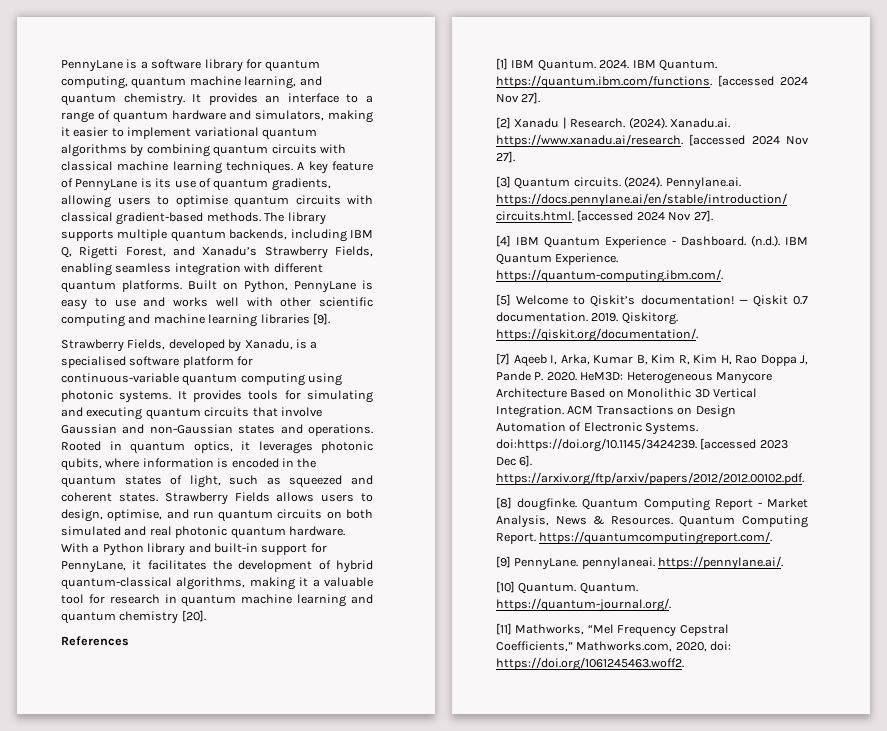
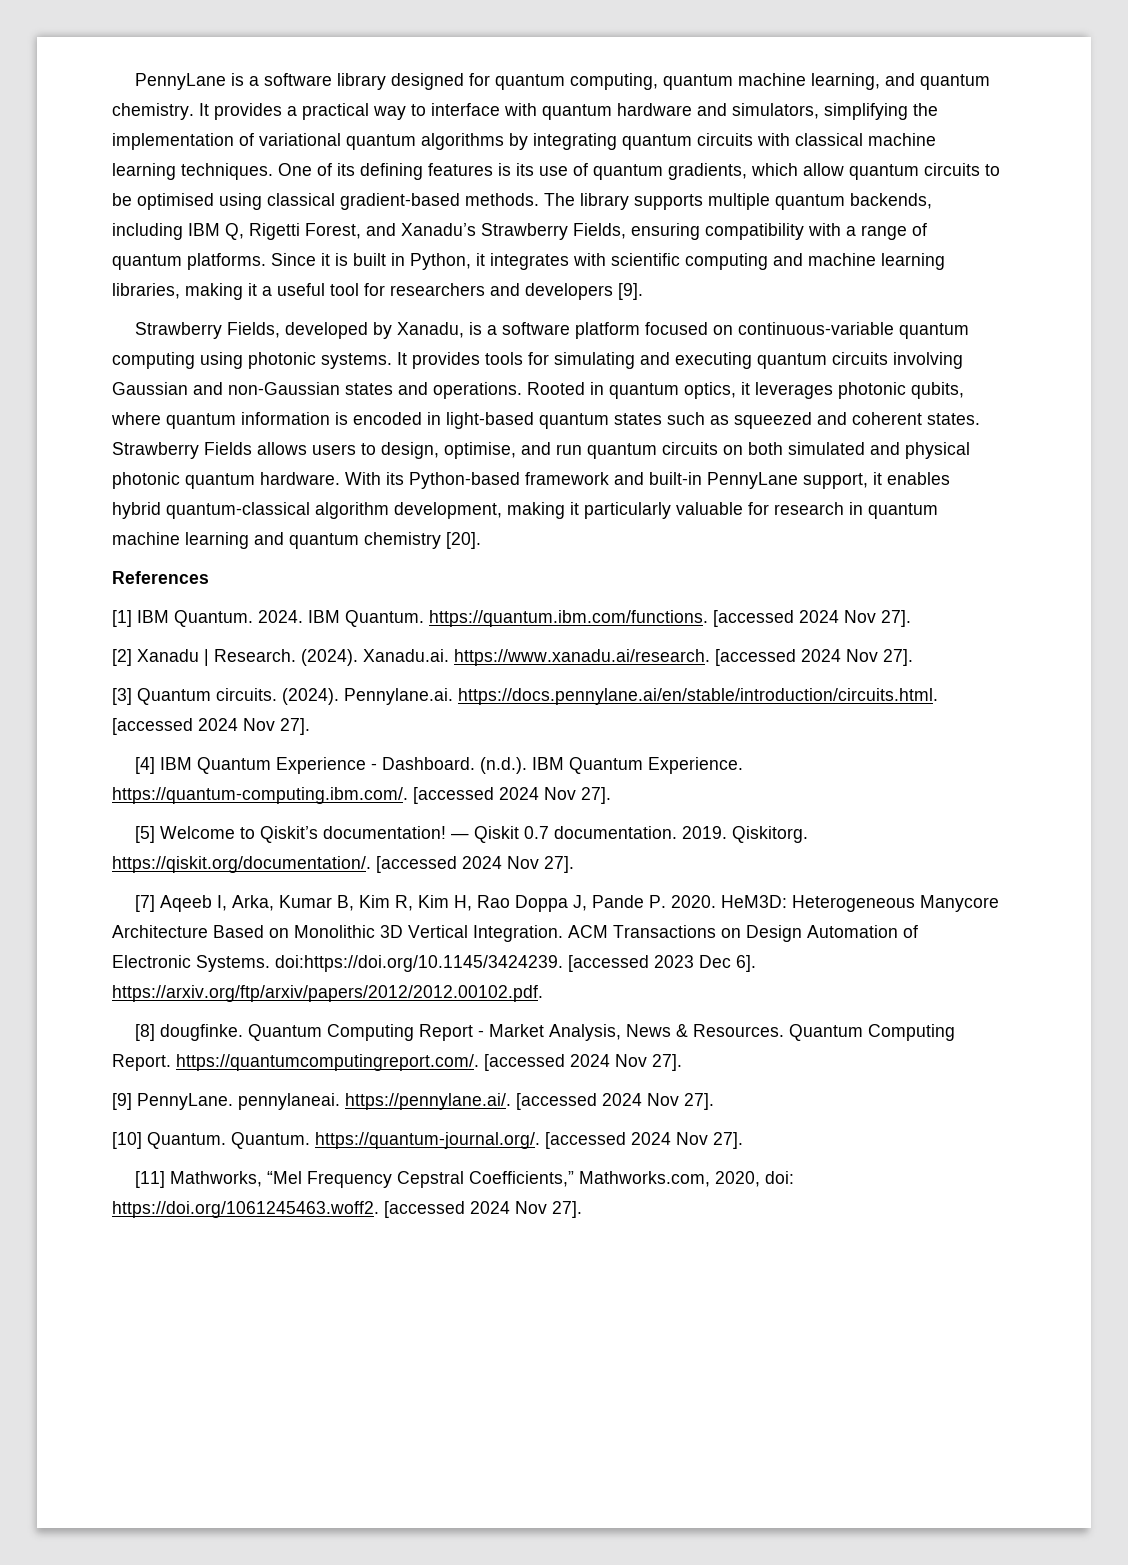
- PennyLane is a software library for quantum computing, quantum machine learning, and quantum chemistry.
+ PennyLane is a software library designed for quantum computing, quantum machine learning, and quantum chemistry.
- It provides an interface to a range of quantum hardware and simulators, making it easier to implement variational quantum algorithms by combining quantum circuits with classical machine learning techniques.
+ It provides a practical way to interface with quantum hardware and simulators, simplifying the implementation of variational quantum algorithms by integrating quantum circuits with classical machine learning techniques.
- A key feature of PennyLane is its use of quantum gradients, allowing users to optimise quantum circuits with classical gradient-based methods.
+ One of its defining features is its use of quantum gradients, which allow quantum circuits to be optimised using classical gradient-based methods.
- The library supports multiple quantum backends, including IBM Q, Rigetti Forest, and Xanadu’s Strawberry Fields, enabling seamless integration with different quantum platforms. Built on Python, PennyLane is easy to use and works well with other scientific computing and machine learning libraries [9].
+ The library supports multiple quantum backends, including IBM Q, Rigetti Forest, and Xanadu’s Strawberry Fields, ensuring compatibility with a range of quantum platforms. Since it is built in Python, it integrates with scientific computing and machine learning libraries, making it a useful tool for researchers and developers [9].
- Strawberry Fields, developed by Xanadu, is a specialised software platform for continuous-variable quantum computing using photonic systems.
+ Strawberry Fields, developed by Xanadu, is a software platform focused on continuous-variable quantum computing using photonic systems.
- It provides tools for simulating and executing quantum circuits that involve Gaussian and non-Gaussian states and operations.
+ It provides tools for simulating and executing quantum circuits involving Gaussian and non-Gaussian states and operations.
- Rooted in quantum optics, it leverages photonic qubits, where information is encoded in the quantum states of light, such as squeezed and coherent states.
+ Rooted in quantum optics, it leverages photonic qubits, where quantum information is encoded in light-based quantum states such as squeezed and coherent states.
- Strawberry Fields allows users to design, optimise, and run quantum circuits on both simulated and real photonic quantum hardware.
+ Strawberry Fields allows users to design, optimise, and run quantum circuits on both simulated and physical photonic quantum hardware.
- With a Python library and built-in support for PennyLane, it facilitates the development of hybrid quantum-classical algorithms, making it a valuable tool for research in quantum machine learning and quantum chemistry [20].
+ With its Python-based framework and built-in PennyLane support, it enables hybrid quantum-classical algorithm development, making it particularly valuable for research in quantum machine learning and quantum chemistry [20].
- (n.d.). IBM Quantum Experience. https://quantum-computing.ibm.com/.
+ (n.d.). IBM Quantum Experience. https://quantum-computing.ibm.com/. [accessed 2024 Nov 27].
- Qiskitorg. https://qiskit.org/documentation/.
+ Qiskitorg. https://qiskit.org/documentation/. [accessed 2024 Nov 27].
- Quantum Computing Report. https://quantumcomputingreport.com/.
+ Quantum Computing Report. https://quantumcomputingreport.com/. [accessed 2024 Nov 27].
- [9] PennyLane. pennylaneai. https://pennylane.ai/.
+ [9] PennyLane. pennylaneai. https://pennylane.ai/. [accessed 2024 Nov 27].
- Quantum. https://quantum-journal.org/.
+ Quantum. https://quantum-journal.org/. [accessed 2024 Nov 27].
- [11] Mathworks, “Mel Frequency Cepstral Coefficients,” Mathworks.com, 2020, doi: https://doi.org/1061245463.woff2.
+ [11] Mathworks, “Mel Frequency Cepstral Coefficients,” Mathworks.com, 2020, doi: https://doi.org/1061245463.woff2. [accessed 2024 Nov 27].

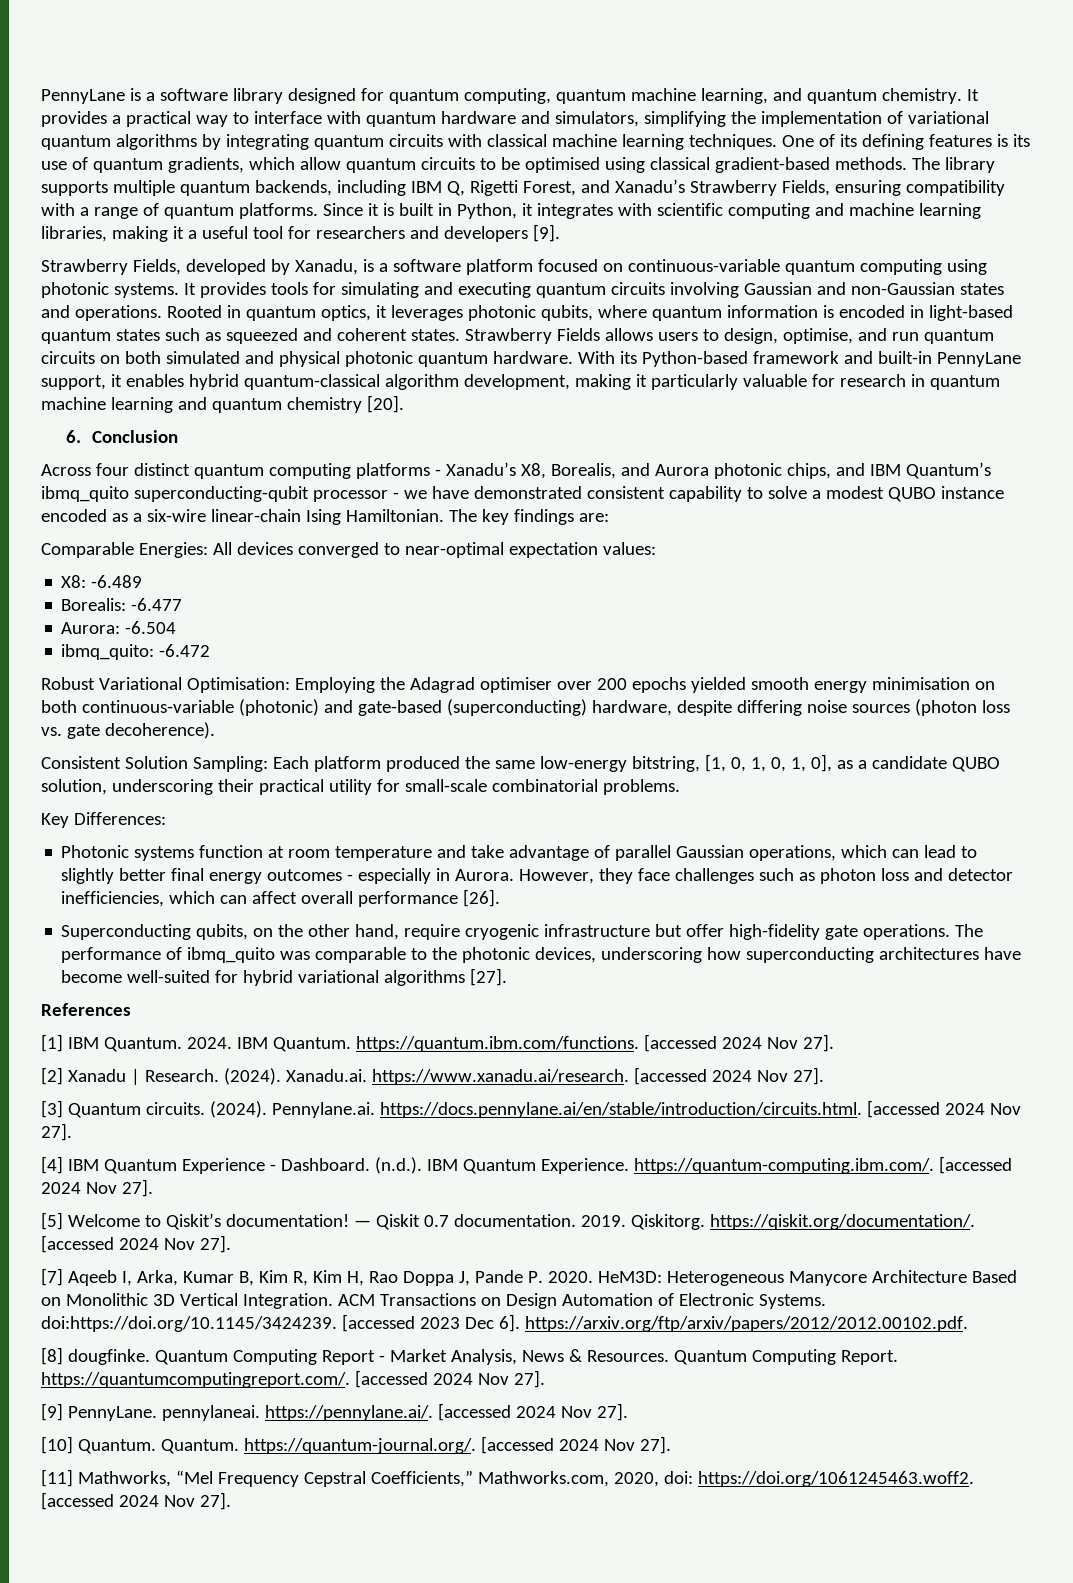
+ 6. Conclusion
+ Across four distinct quantum computing platforms - Xanadu’s X8, Borealis, and Aurora photonic chips, and IBM Quantum’s ibmq_quito superconducting‑qubit processor - we have demonstrated consistent capability to solve a modest QUBO instance encoded as a six‑wire linear‑chain Ising Hamiltonian. The key findings are:
+ Comparable Energies: All devices converged to near‑optimal expectation values:
+ X8: -6.489
+ Borealis: -6.477
+ Aurora: -6.504
+ ibmq_quito: -6.472
+ Robust Variational Optimisation: Employing the Adagrad optimiser over 200 epochs yielded smooth energy minimisation on both continuous‑variable (photonic) and gate‑based (superconducting) hardware, despite differing noise sources (photon loss vs. gate decoherence).
+ Consistent Solution Sampling: Each platform produced the same low‑energy bitstring, [1, 0, 1, 0, 1, 0], as a candidate QUBO solution, underscoring their practical utility for small‑scale combinatorial problems.
+ Key Differences:
+ Photonic systems function at room temperature and take advantage of parallel Gaussian operations, which can lead to slightly better final energy outcomes - especially in Aurora. However, they face challenges such as photon loss and detector inefficiencies, which can affect overall performance [26].
+ Superconducting qubits, on the other hand, require cryogenic infrastructure but offer high-fidelity gate operations. The performance of ibmq_quito was comparable to the photonic devices, underscoring how superconducting architectures have become well-suited for hybrid variational algorithms [27].

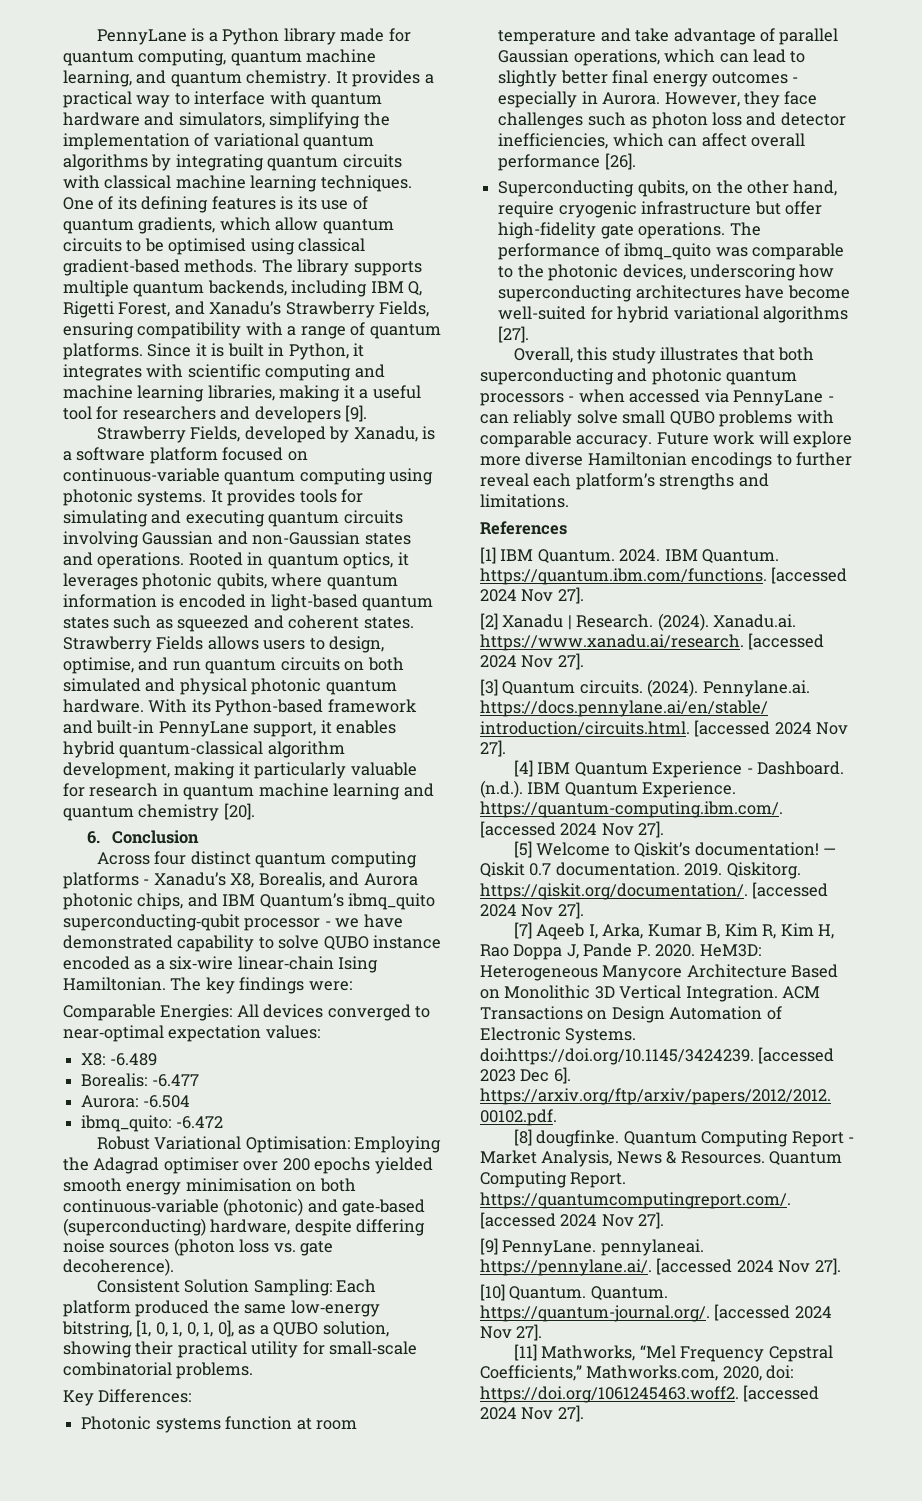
- PennyLane is a software library designed for quantum computing, quantum machine learning, and quantum chemistry.
+ PennyLane is a Python library made for quantum computing, quantum machine learning, and quantum chemistry.
- Across four distinct quantum computing platforms - Xanadu’s X8, Borealis, and Aurora photonic chips, and IBM Quantum’s ibmq_quito superconducting‑qubit processor - we have demonstrated consistent capability to solve a modest QUBO instance encoded as a six‑wire linear‑chain Ising Hamiltonian.
+ Across four distinct quantum computing platforms - Xanadu’s X8, Borealis, and Aurora photonic chips, and IBM Quantum’s ibmq_quito superconducting‑qubit processor - we have demonstrated capability to solve QUBO instance encoded as a six‑wire linear‑chain Ising Hamiltonian.
- The key findings are:
+ The key findings were:
- Consistent Solution Sampling: Each platform produced the same low‑energy bitstring, [1, 0, 1, 0, 1, 0], as a candidate QUBO solution, underscoring their practical utility for small‑scale combinatorial problems.
+ Consistent Solution Sampling: Each platform produced the same low‑energy bitstring, [1, 0, 1, 0, 1, 0], as a QUBO solution, showing their practical utility for small‑scale combinatorial problems.
+ Overall, this study illustrates that both superconducting and photonic quantum processors - when accessed via PennyLane - can reliably solve small QUBO problems with comparable accuracy. Future work will explore more diverse Hamiltonian encodings to further reveal each platform’s strengths and limitations.

